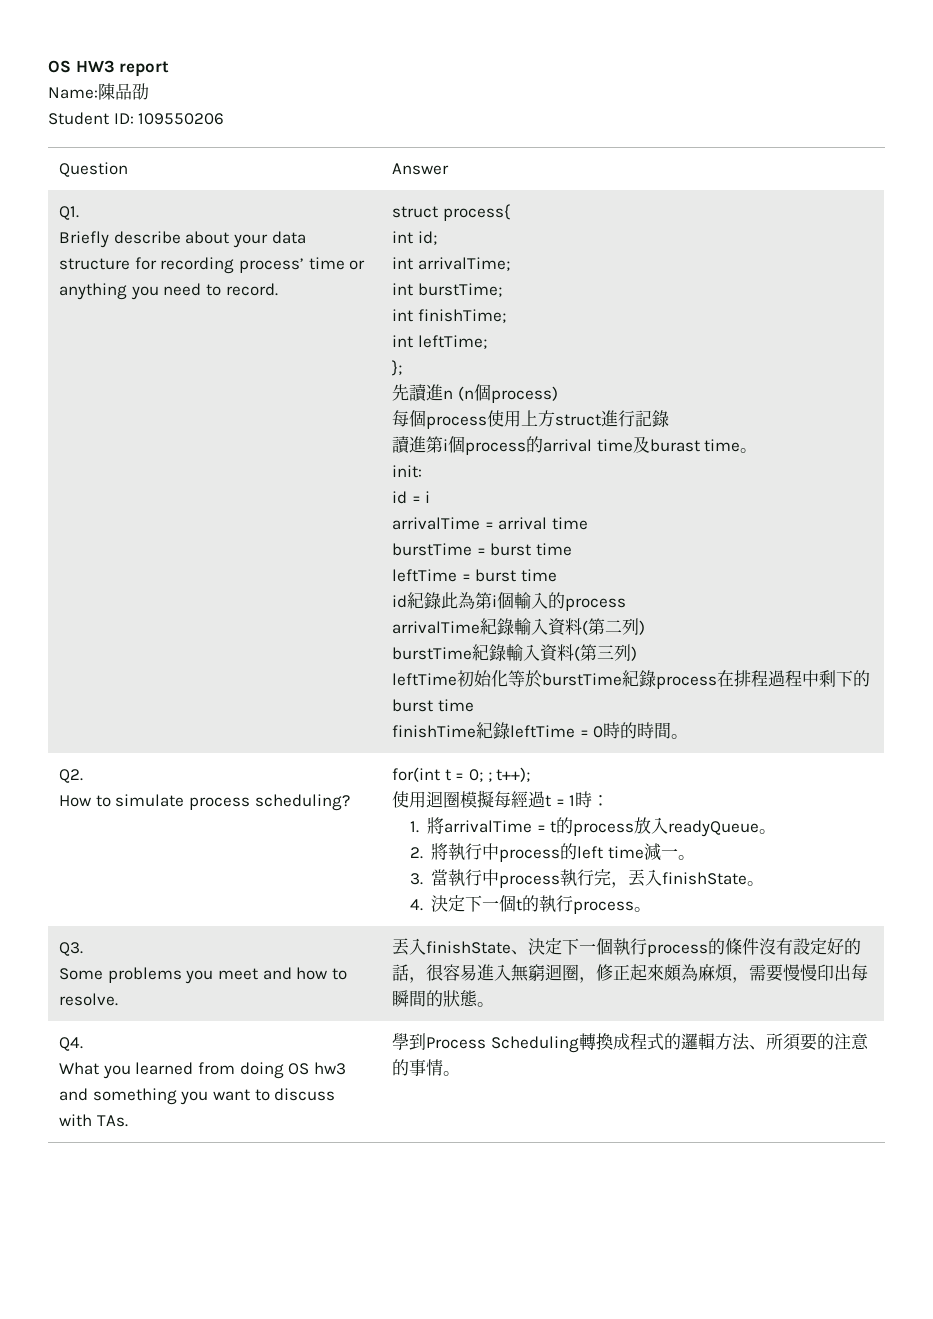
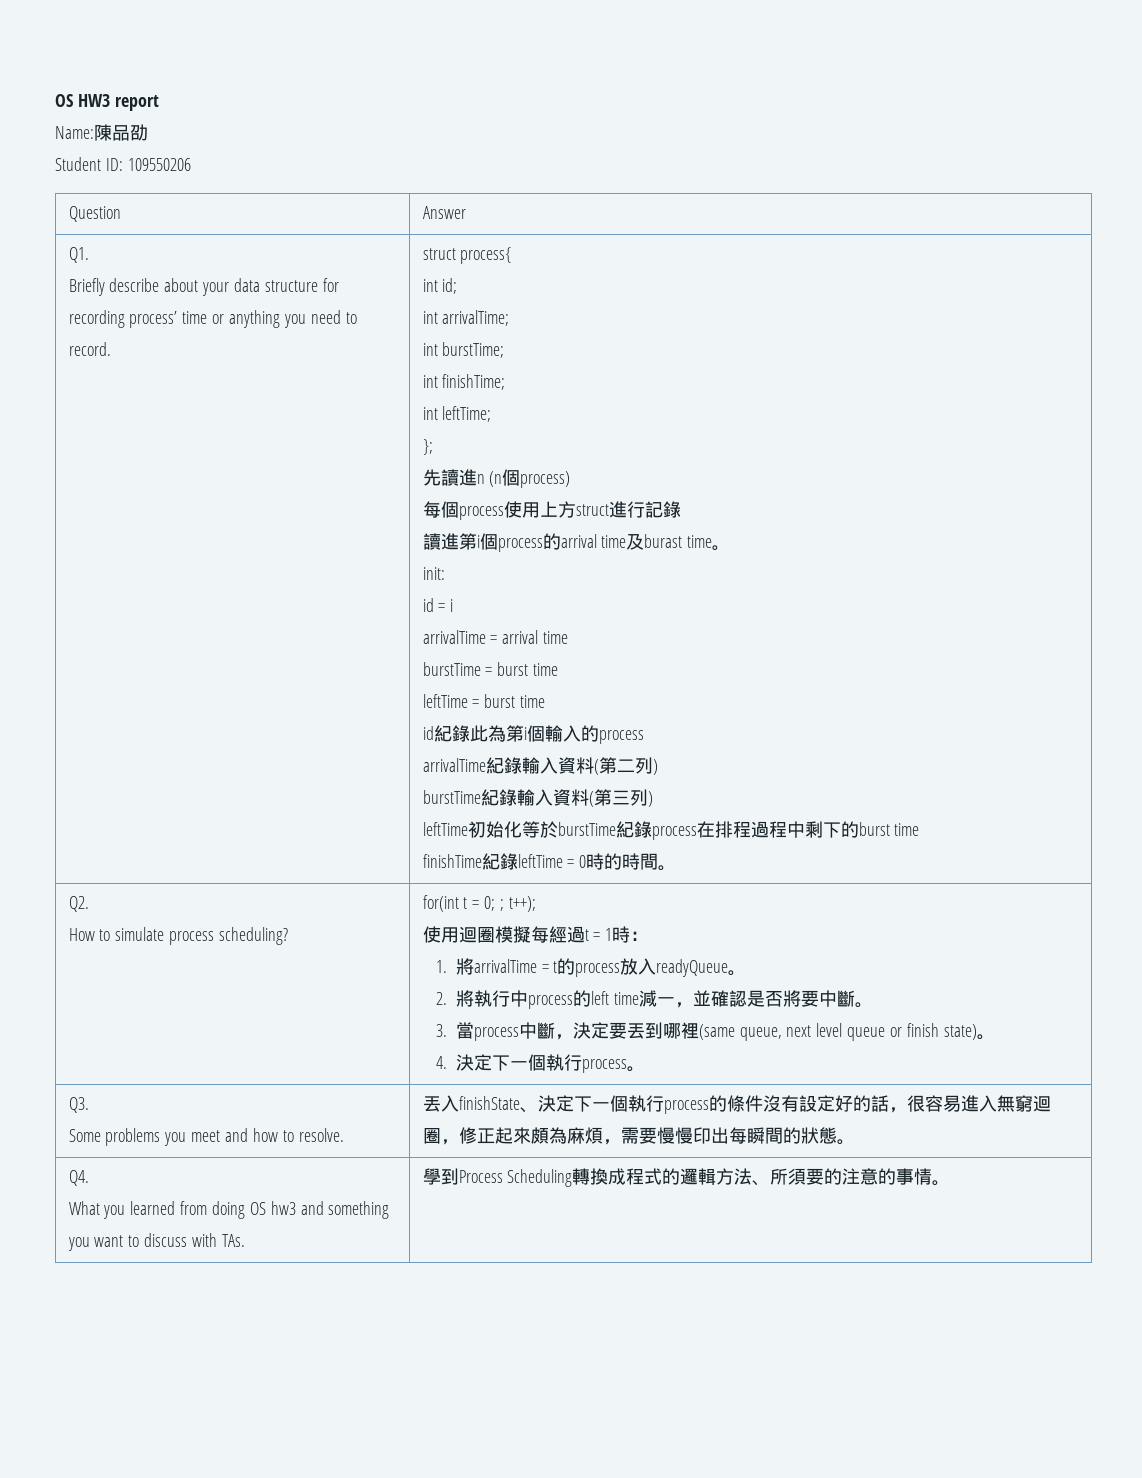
- 2.將執行中process的left time減一。
- 3.當執行中process執行完，丟入finishState。
+ 2.將執行中process的left time減一，並確認是否將要中斷。
+ 3.當process中斷，決定要丟到哪裡(same queue, next level queue or finish state)。
- 4.決定下一個t的執行process。
+ 4.決定下一個執行process。

